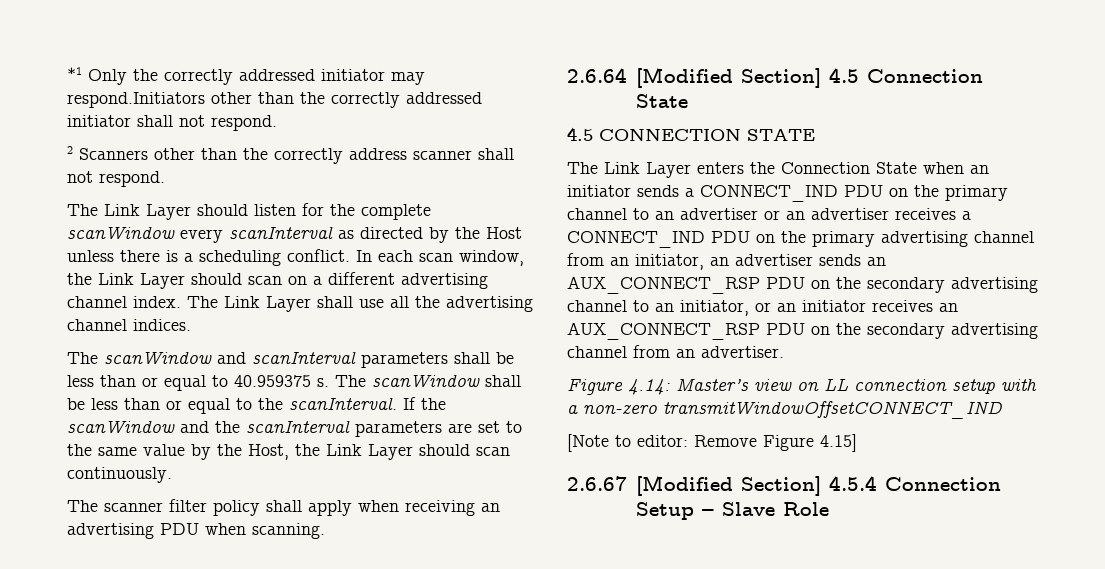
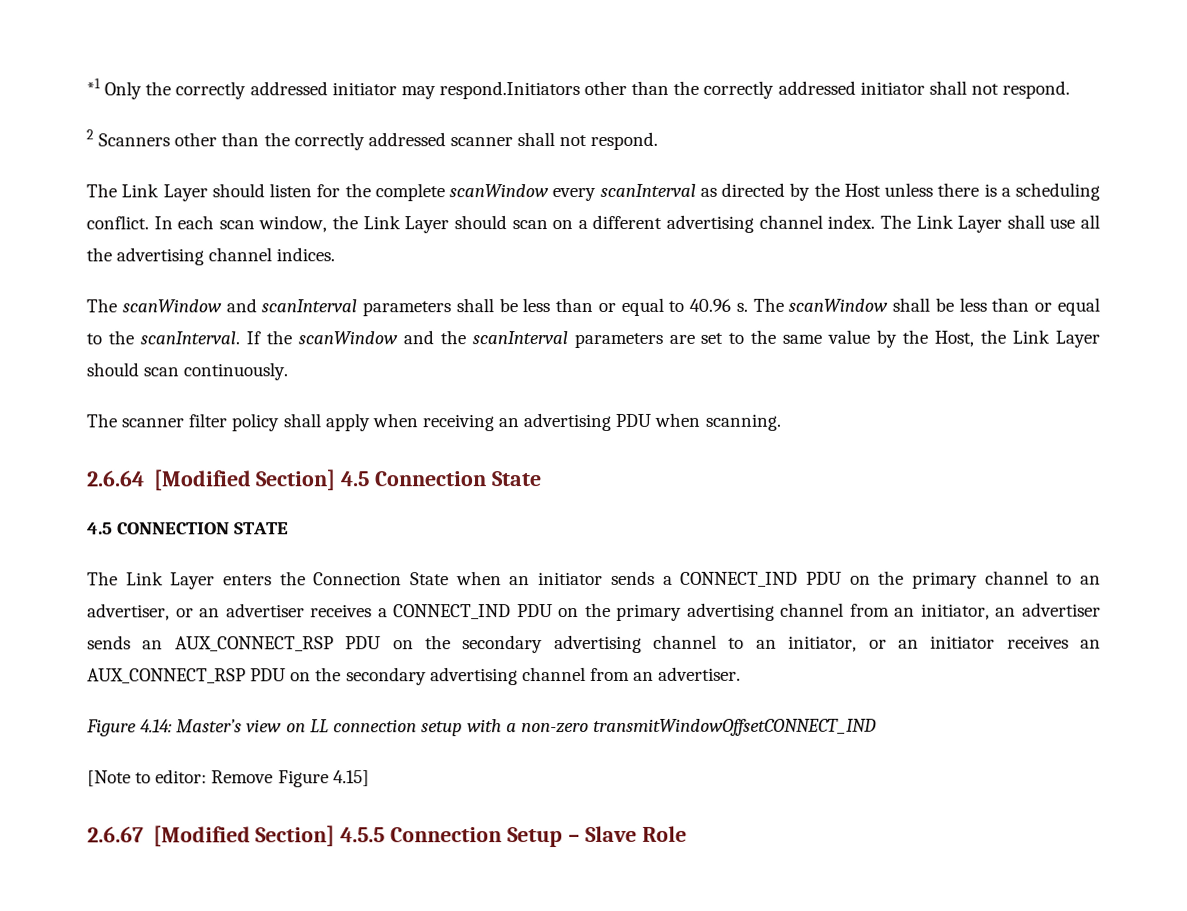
- 2 Scanners other than the correctly address scanner shall not respond.
+ 2 Scanners other than the correctly addressed scanner shall not respond.
- The scanWindow and scanInterval parameters shall be less than or equal to 40.959375 s.
+ The scanWindow and scanInterval parameters shall be less than or equal to 40.96 s.
- The Link Layer enters the Connection State when an initiator sends a CONNECT_IND PDU on the primary channel to an advertiser or an advertiser receives a CONNECT_IND PDU on the primary advertising channel from an initiator, an advertiser sends an AUX_CONNECT_RSP PDU on the secondary advertising channel to an initiator, or an initiator receives an AUX_CONNECT_RSP PDU on the secondary advertising channel from an advertiser.
+ The Link Layer enters the Connection State when an initiator sends a CONNECT_IND PDU on the primary channel to an advertiser, or an advertiser receives a CONNECT_IND PDU on the primary advertising channel from an initiator, an advertiser sends an AUX_CONNECT_RSP PDU on the secondary advertising channel to an initiator, or an initiator receives an AUX_CONNECT_RSP PDU on the secondary advertising channel from an advertiser.
- 2.6.67 [Modified Section] 4.5.4 Connection Setup – Slave Role
+ 2.6.67 [Modified Section] 4.5.5 Connection Setup – Slave Role

